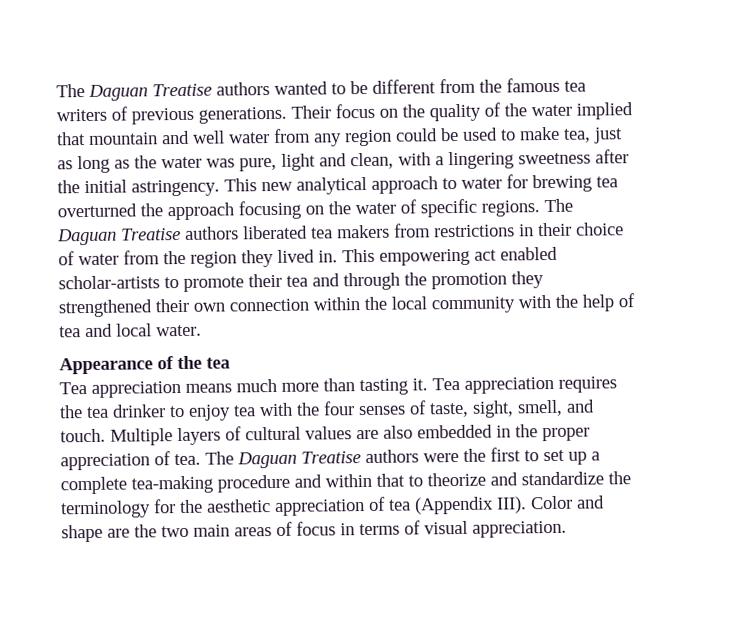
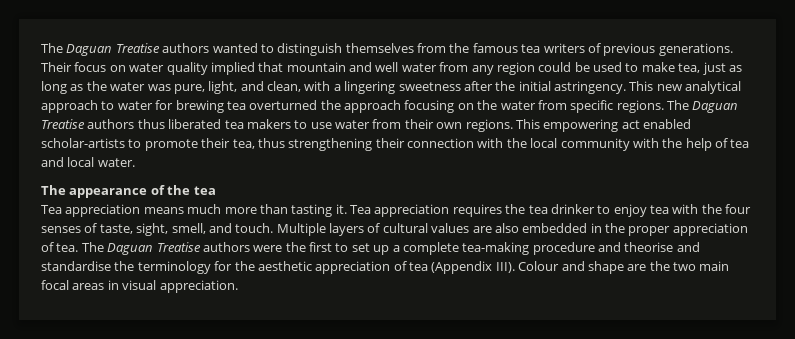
- The Daguan Treatise authors wanted to be different from the famous tea writers of previous generations.
+ The Daguan Treatise authors wanted to distinguish themselves from the famous tea writers of previous generations.
- Their focus on the quality of the water implied that mountain and well water from any region could be used to make tea, just as long as the water was pure, light and clean, with a lingering sweetness after the initial astringency.
+ Their focus on water quality implied that mountain and well water from any region could be used to make tea, just as long as the water was pure, light, and clean, with a lingering sweetness after the initial astringency.
- This new analytical approach to water for brewing tea overturned the approach focusing on the water of specific regions.
+ This new analytical approach to water for brewing tea overturned the approach focusing on the water from specific regions.
- The Daguan Treatise authors liberated tea makers from restrictions in their choice of water from the region they lived in.
+ The Daguan Treatise authors thus liberated tea makers to use water from their own regions.
- This empowering act enabled scholar-artists to promote their tea and through the promotion they strengthened their own connection within the local community with the help of tea and local water.
+ This empowering act enabled scholar-artists to promote their tea, thus strengthening their connection with the local community with the help of tea and local water.
- Appearance of the tea
+ The appearance of the tea
- The Daguan Treatise authors were the first to set up a complete tea-making procedure and within that to theorize and standardize the terminology for the aesthetic appreciation of tea (Appendix III).
+ The Daguan Treatise authors were the first to set up a complete tea-making procedure and theorise and standardise the terminology for the aesthetic appreciation of tea (Appendix III).
- Color and shape are the two main areas of focus in terms of visual appreciation.
+ Colour and shape are the two main focal areas in visual appreciation.

